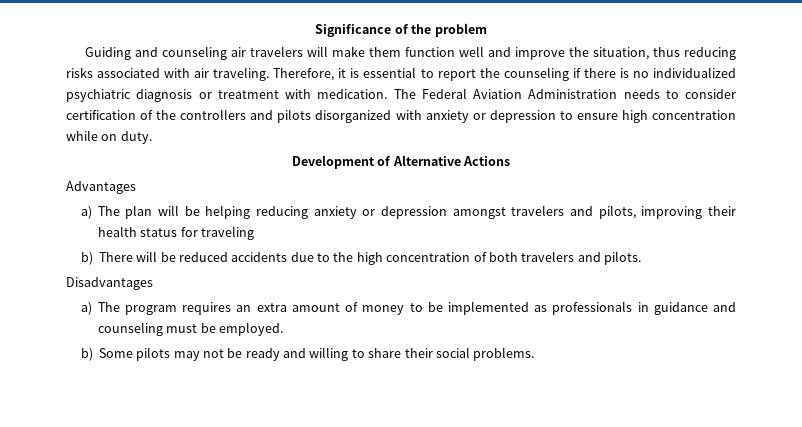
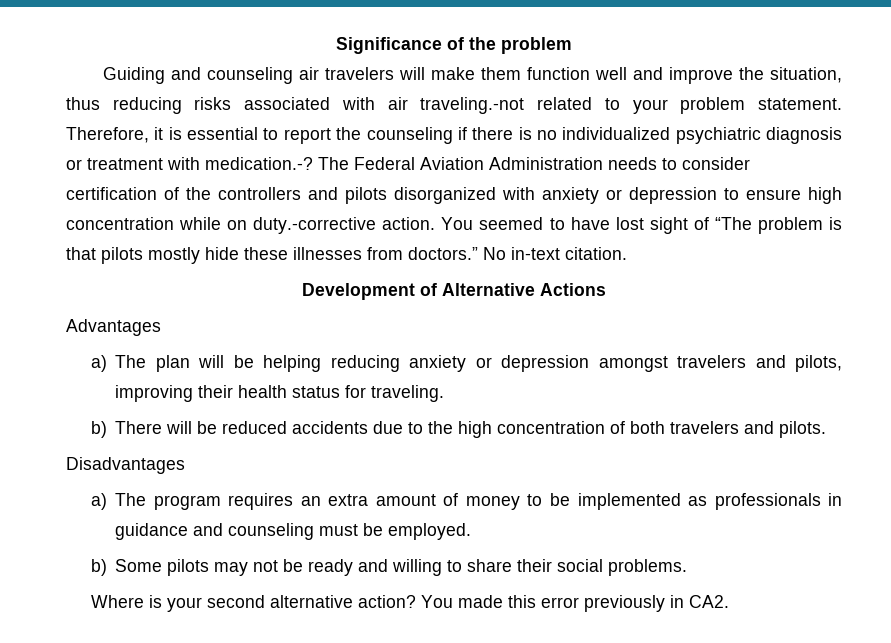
- Guiding and counseling air travelers will make them function well and improve the situation, thus reducing risks associated with air traveling.
+ Guiding and counseling air travelers will make them function well and improve the situation, thus reducing risks associated with air traveling.-not related to your problem statement.
- Therefore, it is essential to report the counseling if there is no individualized psychiatric diagnosis or treatment with medication.
+ Therefore, it is essential to report the counseling if there is no individualized psychiatric diagnosis or treatment with medication.-?
- The Federal Aviation Administration needs to consider certification of the controllers and pilots disorganized with anxiety or depression to ensure high concentration while on duty.
+ The Federal Aviation Administration needs to consider certification of the controllers and pilots disorganized with anxiety or depression to ensure high concentration while on duty.-corrective action. You seemed to have lost sight of “The problem is that pilots mostly hide these illnesses from doctors.” No in-text citation.
- a) The plan will be helping reducing anxiety or depression amongst travelers and pilots, improving their health status for traveling
+ a) The plan will be helping reducing anxiety or depression amongst travelers and pilots, improving their health status for traveling.
+ Where is your second alternative action? You made this error previously in CA2.

